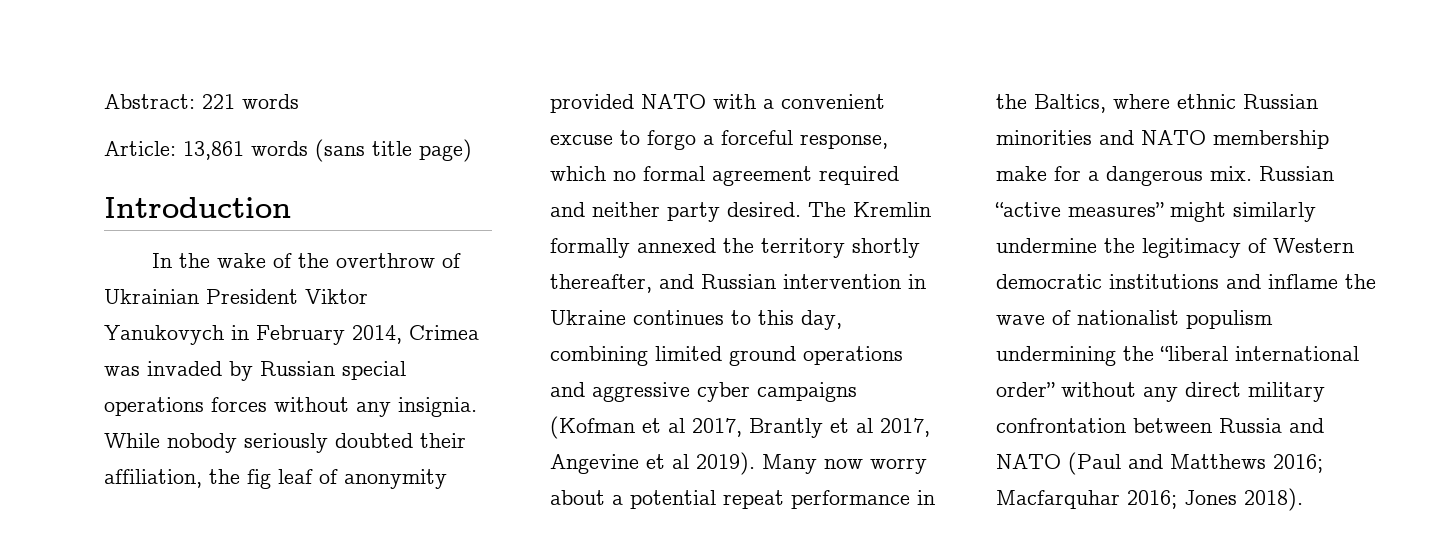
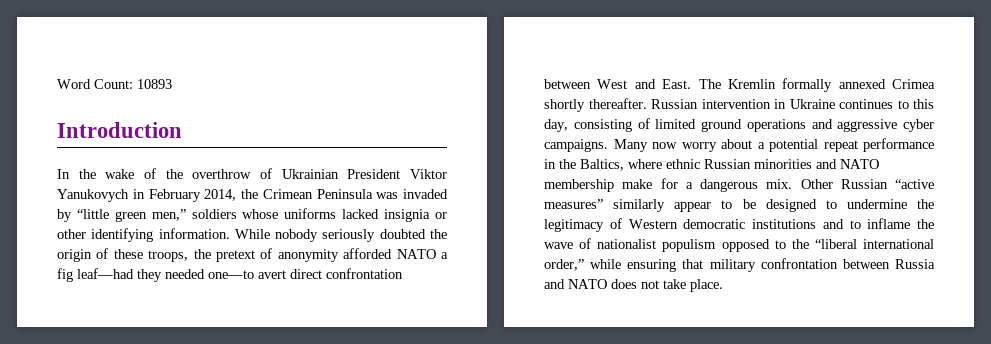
- Abstract: 221 words
- Article: 13,861 words (sans title page)
+ Word Count: 10893
- In the wake of the overthrow of Ukrainian President Viktor Yanukovych in February 2014, Crimea was invaded by Russian special operations forces without any insignia. While nobody seriously doubted their affiliation, the fig leaf of anonymity provided NATO with a convenient excuse to forgo a forceful response, which no formal agreement required and neither party desired. The Kremlin formally annexed the territory shortly thereafter, and Russian intervention in Ukraine continues to this day, combining limited ground operations and aggressive cyber campaigns (Kofman et al 2017, Brantly et al 2017, Angevine et al 2019).
+ In the wake of the overthrow of Ukrainian President Viktor Yanukovych in February 2014, the Crimean Peninsula was invaded by “little green men,” soldiers whose uniforms lacked insignia or other identifying information. While nobody seriously doubted the origin of these troops, the pretext of anonymity afforded NATO a fig leaf—had they needed one—to avert direct confrontation between West and East. The Kremlin formally annexed Crimea shortly thereafter. Russian intervention in Ukraine continues to this day, consisting of limited ground operations and aggressive cyber campaigns.
- Russian “active measures” might similarly undermine the legitimacy of Western democratic institutions and inflame the wave of nationalist populism undermining the “liberal international order” without any direct military confrontation between Russia and NATO (Paul and Matthews 2016; Macfarquhar 2016; Jones 2018).
+ Other Russian “active measures” similarly appear to be designed to undermine the legitimacy of Western democratic institutions and to inflame the wave of nationalist populism opposed to the “liberal international order,” while ensuring that military confrontation between Russia and NATO does not take place.

